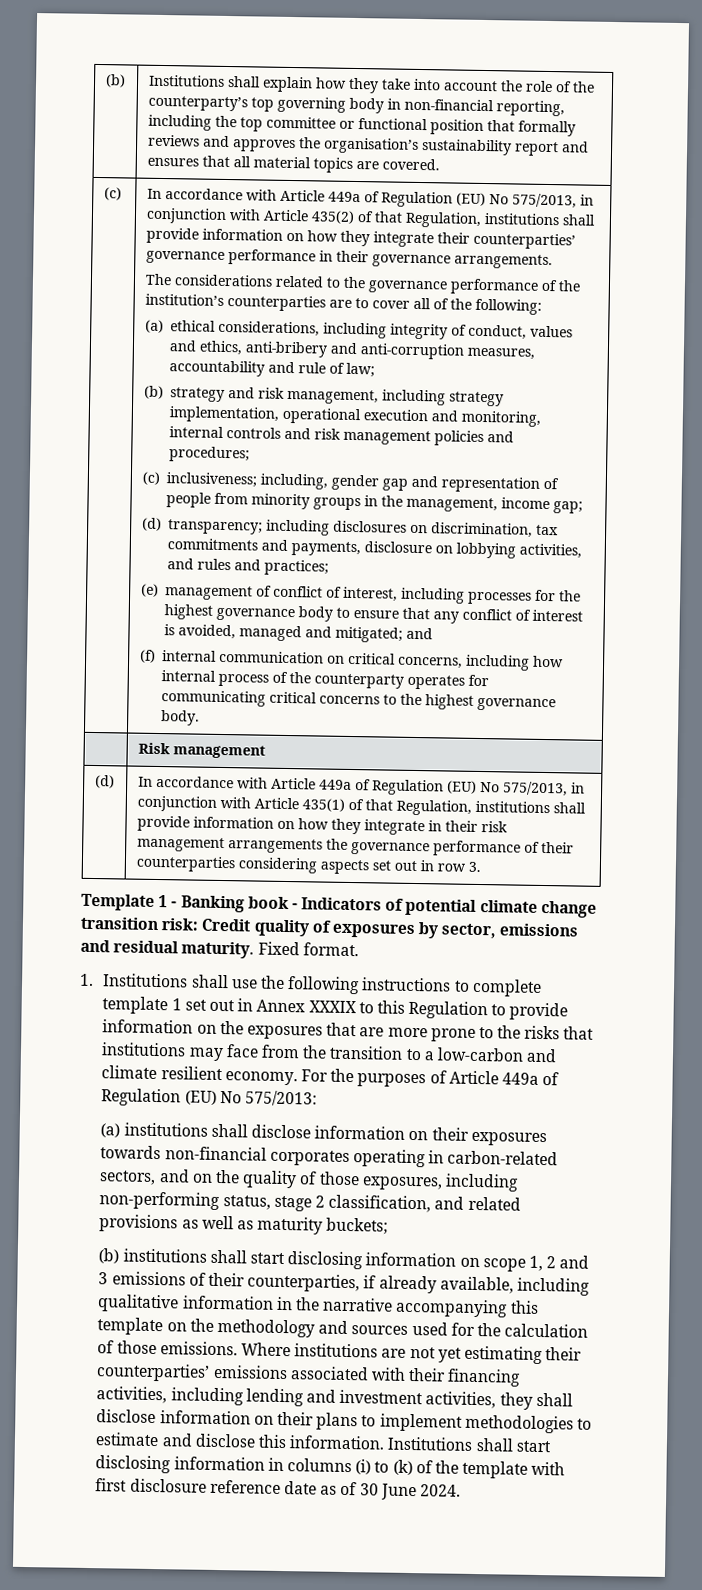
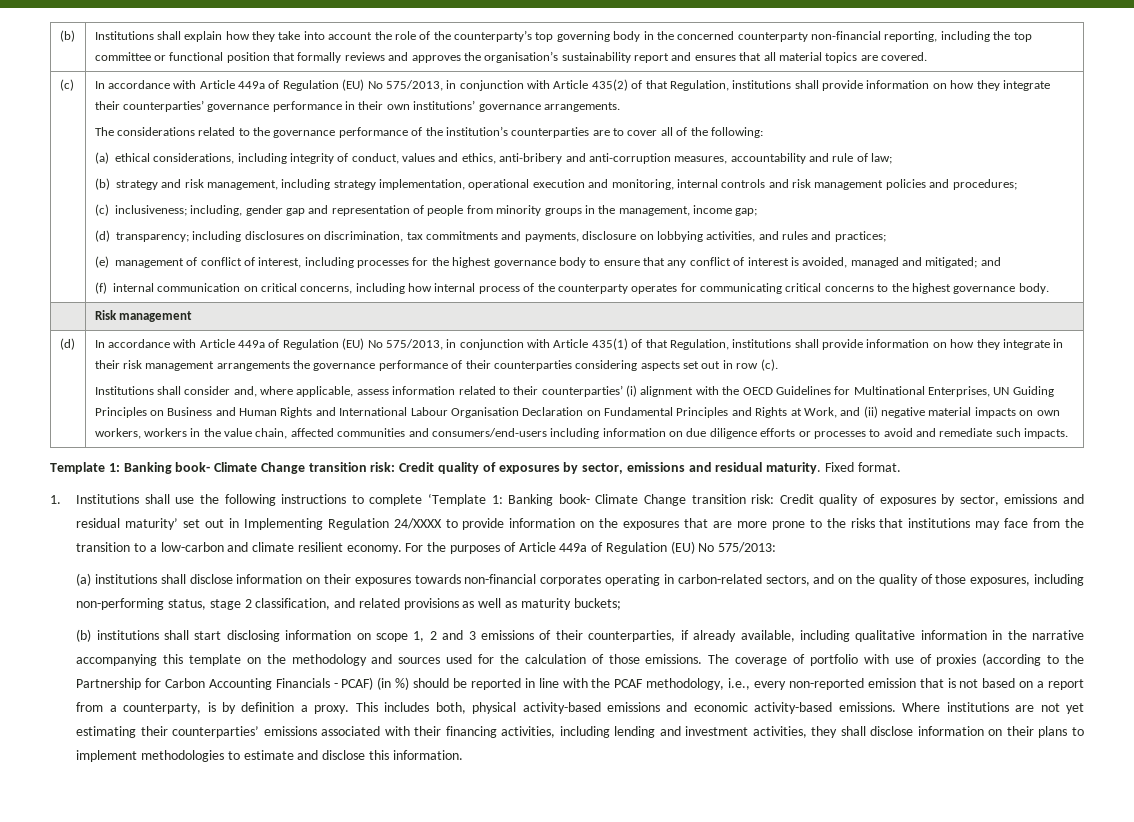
- Institutions shall explain how they take into account the role of the counterparty’s top governing body in non-financial reporting, including the top committee or functional position that formally reviews and approves the organisation’s sustainability report and ensures that all material topics are covered.
+ Institutions shall explain how they take into account the role of the counterparty’s top governing body in the concerned counterparty non-financial reporting, including the top committee or functional position that formally reviews and approves the organisation’s sustainability report and ensures that all material topics are covered.
- In accordance with Article 449a of Regulation (EU) No 575/2013, in conjunction with Article 435(2) of that Regulation, institutions shall provide information on how they integrate their counterparties’ governance performance in their governance arrangements.
+ In accordance with Article 449a of Regulation (EU) No 575/2013, in conjunction with Article 435(2) of that Regulation, institutions shall provide information on how they integrate their counterparties’ governance performance in their own institutions’ governance arrangements.
- In accordance with Article 449a of Regulation (EU) No 575/2013, in conjunction with Article 435(1) of that Regulation, institutions shall provide information on how they integrate in their risk management arrangements the governance performance of their counterparties considering aspects set out in row 3.
- Template 1 - Banking book - Indicators of potential climate change transition risk: Credit quality of exposures by sector, emissions and residual maturity.
+ In accordance with Article 449a of Regulation (EU) No 575/2013, in conjunction with Article 435(1) of that Regulation, institutions shall provide information on how they integrate in their risk management arrangements the governance performance of their counterparties considering aspects set out in row (c).
+ Institutions shall consider and, where applicable, assess information related to their counterparties’ (i) alignment with the OECD Guidelines for Multinational Enterprises, UN Guiding Principles on Business and Human Rights and International Labour Organisation Declaration on Fundamental Principles and Rights at Work, and (ii) negative material impacts on own workers, workers in the value chain, affected communities and consumers/end-users including information on due diligence efforts or processes to avoid and remediate such impacts.
+ Template 1: Banking book- Climate Change transition risk: Credit quality of exposures by sector, emissions and residual maturity.
- 1. Institutions shall use the following instructions to complete template 1 set out in Annex XXXIX to this Regulation to provide information on the exposures that are more prone to the risks that institutions may face from the transition to a low-carbon and climate resilient economy.
+ 1. Institutions shall use the following instructions to complete ‘Template 1: Banking book- Climate Change transition risk: Credit quality of exposures by sector, emissions and residual maturity’ set out in Implementing Regulation 24/XXXX to provide information on the exposures that are more prone to the risks that institutions may face from the transition to a low-carbon and climate resilient economy.
+ The coverage of portfolio with use of proxies (according to the Partnership for Carbon Accounting Financials - PCAF) (in %) should be reported in line with the PCAF methodology, i.e., every non-reported emission that is not based on a report from a counterparty, is by definition a proxy. This includes both, physical activity-based emissions and economic activity-based emissions.
- Institutions shall start disclosing information in columns (i) to (k) of the template with first disclosure reference date as of 30 June 2024.

